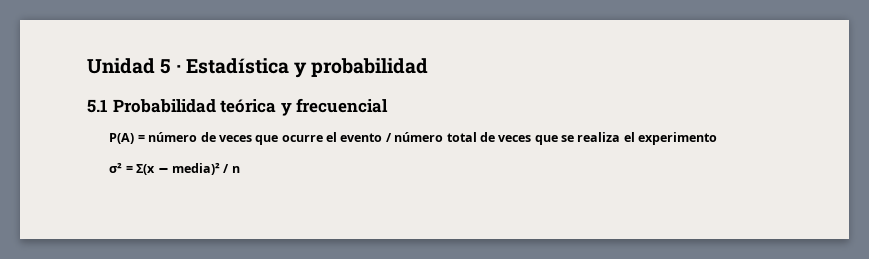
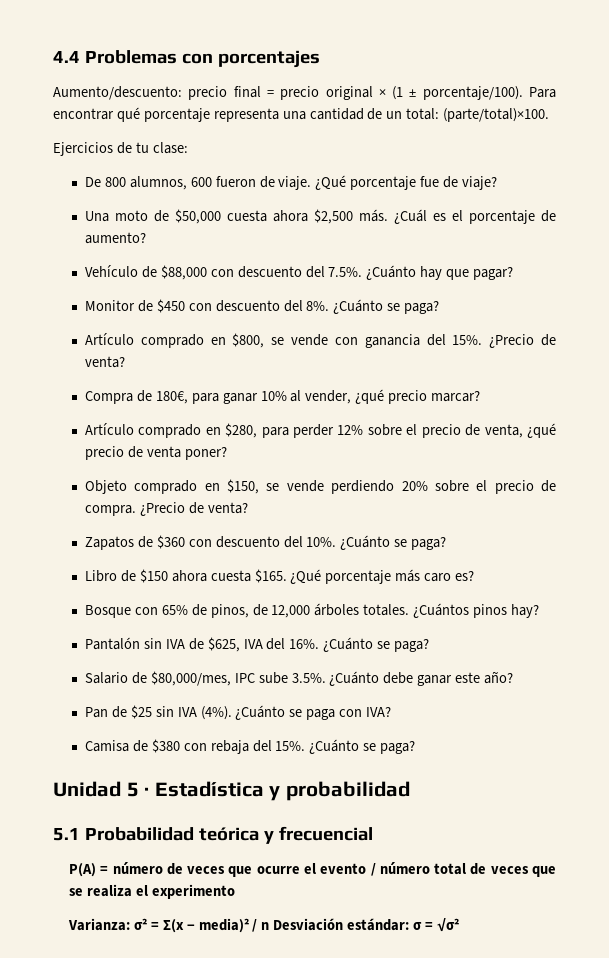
+ 4.4 Problemas con porcentajes
+ Aumento/descuento: precio final = precio original × (1 ± porcentaje/100). Para encontrar qué porcentaje representa una cantidad de un total: (parte/total)×100.
+ Ejercicios de tu clase:
+ De 800 alumnos, 600 fueron de viaje. ¿Qué porcentaje fue de viaje?
+ Una moto de $50,000 cuesta ahora $2,500 más. ¿Cuál es el porcentaje de aumento?
+ Vehículo de $88,000 con descuento del 7.5%. ¿Cuánto hay que pagar?
+ Monitor de $450 con descuento del 8%. ¿Cuánto se paga?
+ Artículo comprado en $800, se vende con ganancia del 15%. ¿Precio de venta?
+ Compra de 180€, para ganar 10% al vender, ¿qué precio marcar?
+ Artículo comprado en $280, para perder 12% sobre el precio de venta, ¿qué precio de venta poner?
+ Objeto comprado en $150, se vende perdiendo 20% sobre el precio de compra. ¿Precio de venta?
+ Zapatos de $360 con descuento del 10%. ¿Cuánto se paga?
+ Libro de $150 ahora cuesta $165. ¿Qué porcentaje más caro es?
+ Bosque con 65% de pinos, de 12,000 árboles totales. ¿Cuántos pinos hay?
+ Pantalón sin IVA de $625, IVA del 16%. ¿Cuánto se paga?
+ Salario de $80,000/mes, IPC sube 3.5%. ¿Cuánto debe ganar este año?
+ Pan de $25 sin IVA (4%). ¿Cuánto se paga con IVA?
+ Camisa de $380 con rebaja del 15%. ¿Cuánto se paga?
- σ² = Σ(x − media)² / n
+ Varianza: σ² = Σ(x − media)² / n Desviación estándar: σ = √σ²

